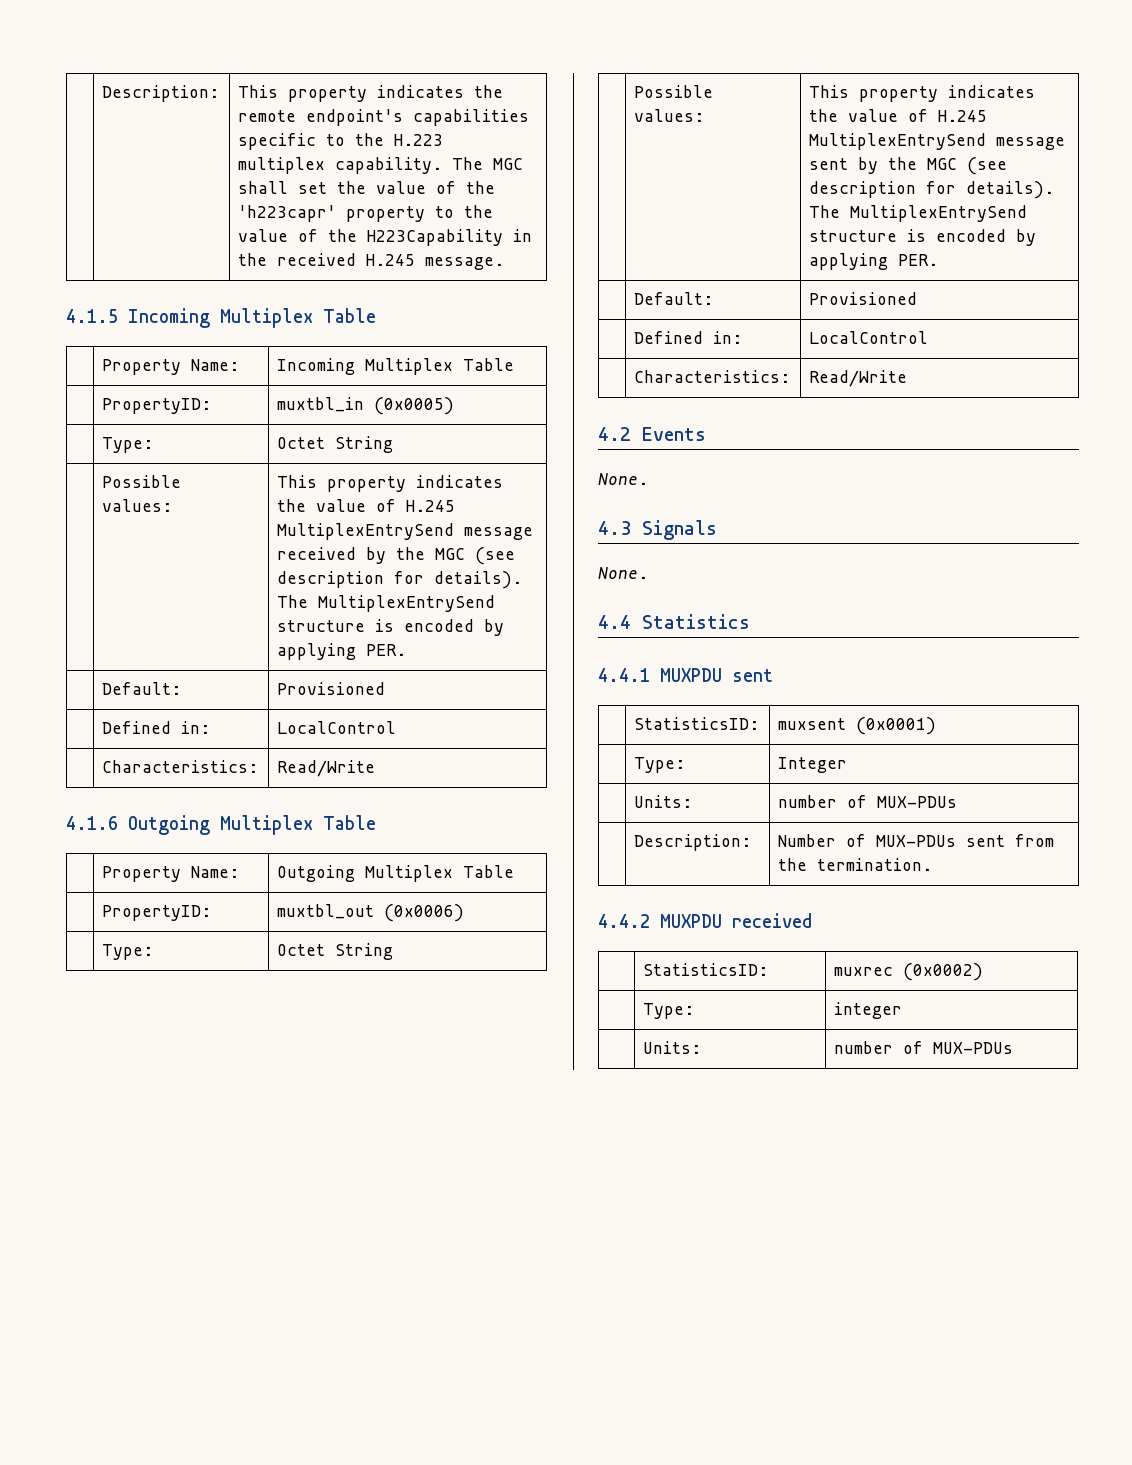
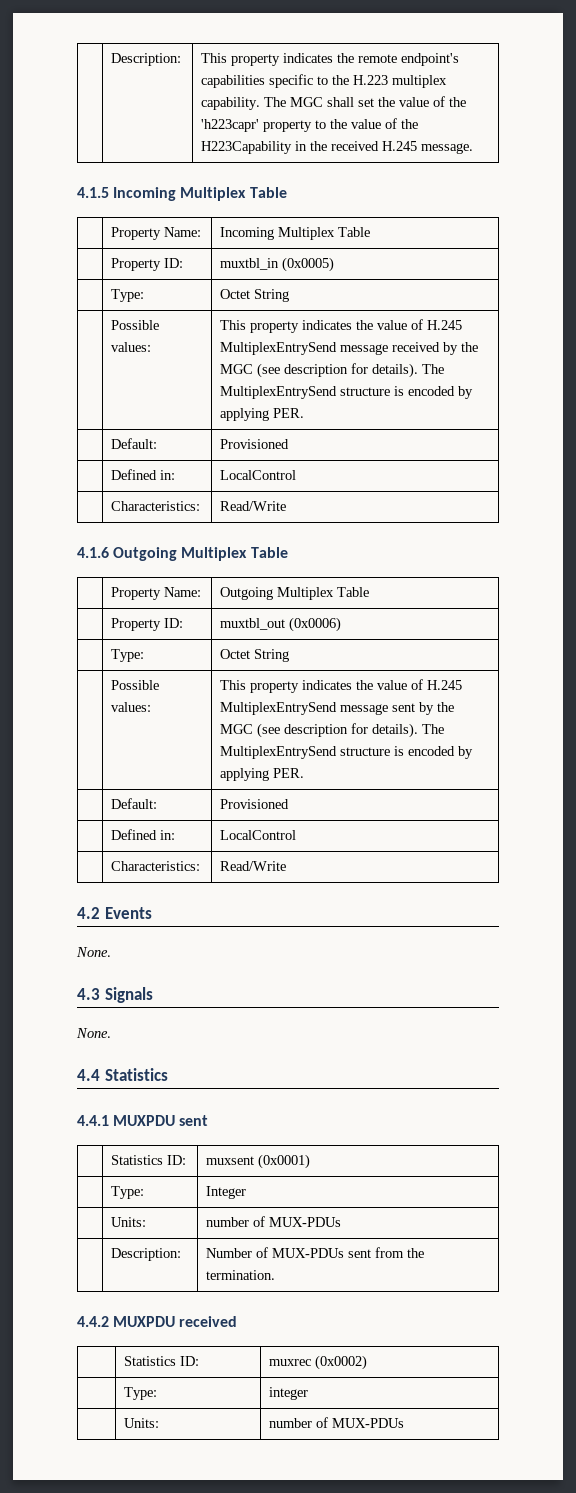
- | PropertyID: | muxtbl_in (0x0005)
+ | Property ID: | muxtbl_in (0x0005)
- | PropertyID: | muxtbl_out (0x0006)
+ | Property ID: | muxtbl_out (0x0006)
- | StatisticsID: | muxsent (0x0001)
+ | Statistics ID: | muxsent (0x0001)
- | StatisticsID: | muxrec (0x0002)
+ | Statistics ID: | muxrec (0x0002)

